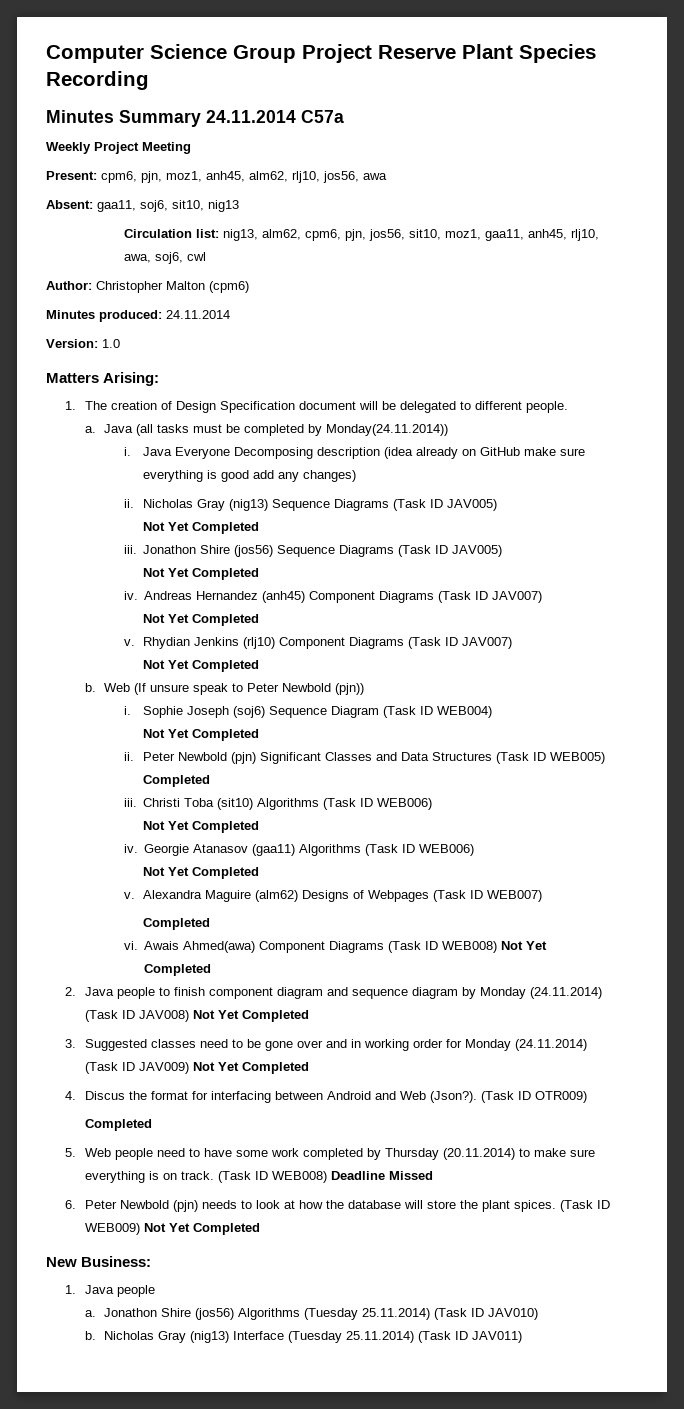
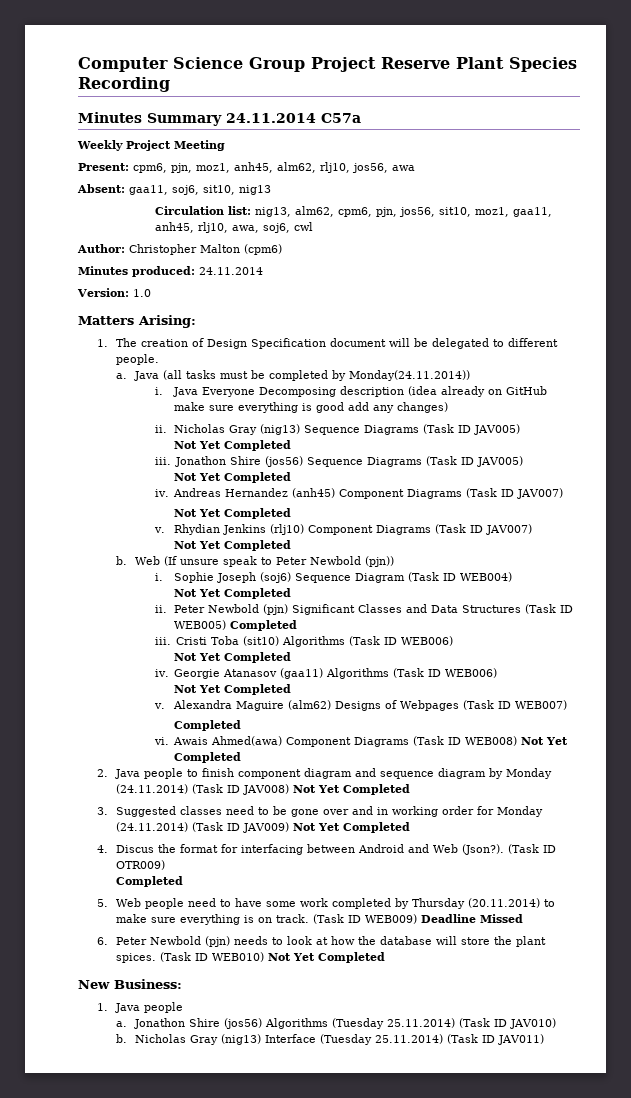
- Christi Toba (sit10) Algorithms (Task ID WEB006)
+ Cristi Toba (sit10) Algorithms (Task ID WEB006)
- (Task ID WEB008) Deadline Missed
+ (Task ID WEB009) Deadline Missed
- (Task ID WEB009) Not Yet Completed
+ (Task ID WEB010) Not Yet Completed

